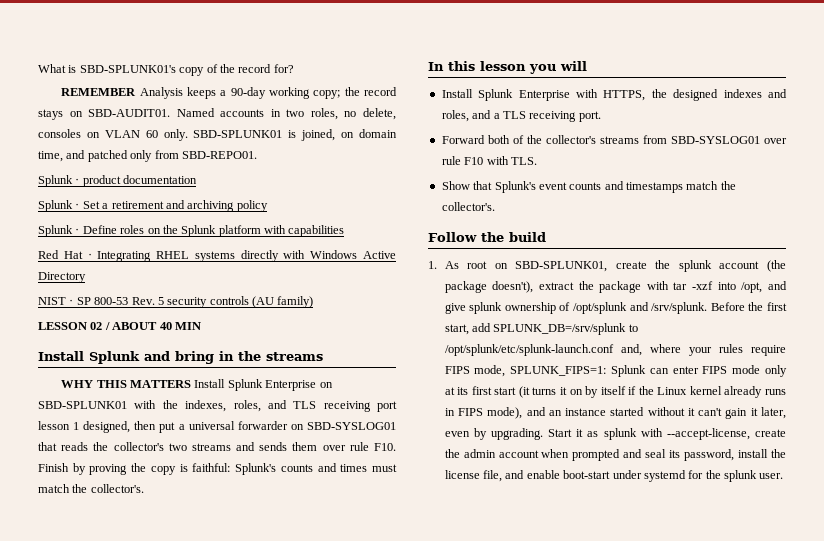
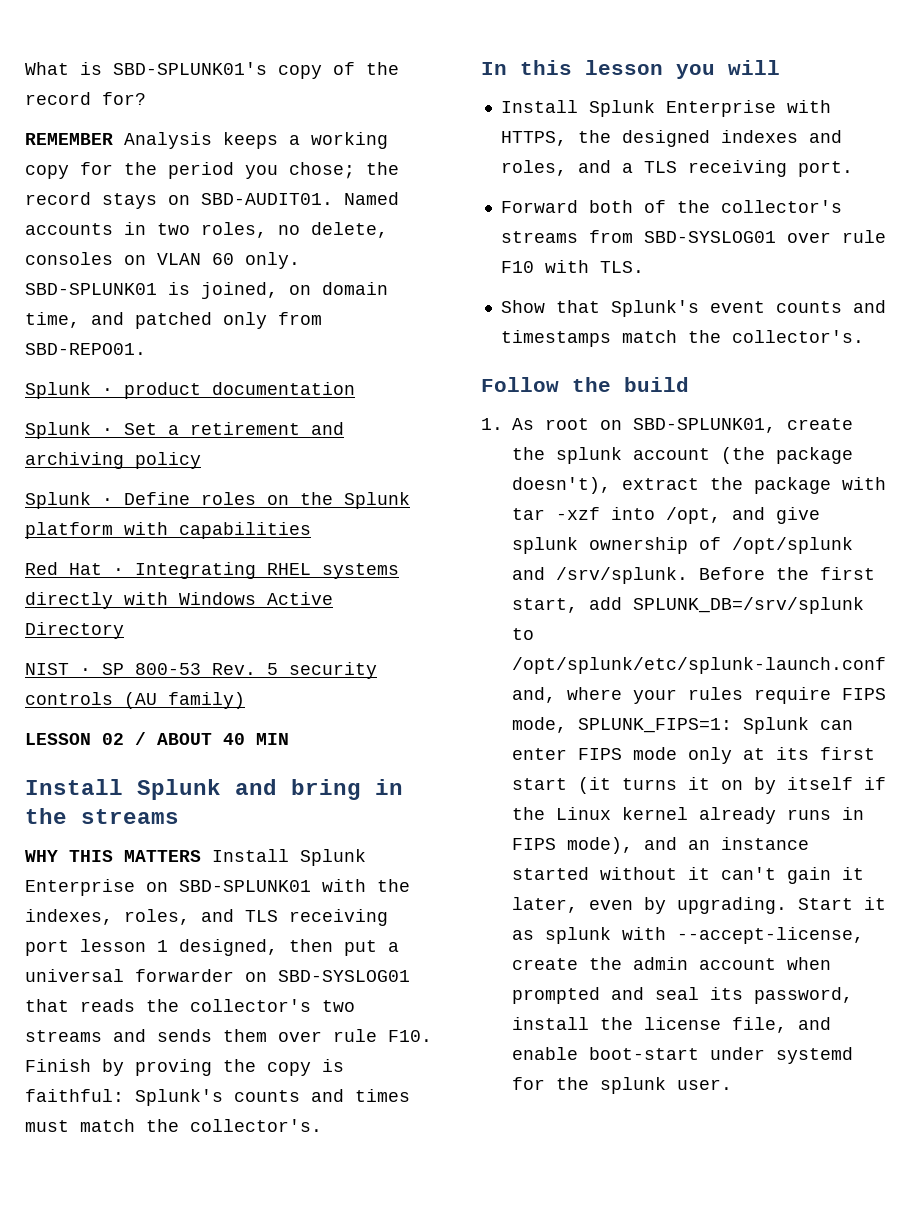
- REMEMBER Analysis keeps a 90-day working copy; the record stays on SBD-AUDIT01.
+ REMEMBER Analysis keeps a working copy for the period you chose; the record stays on SBD-AUDIT01.

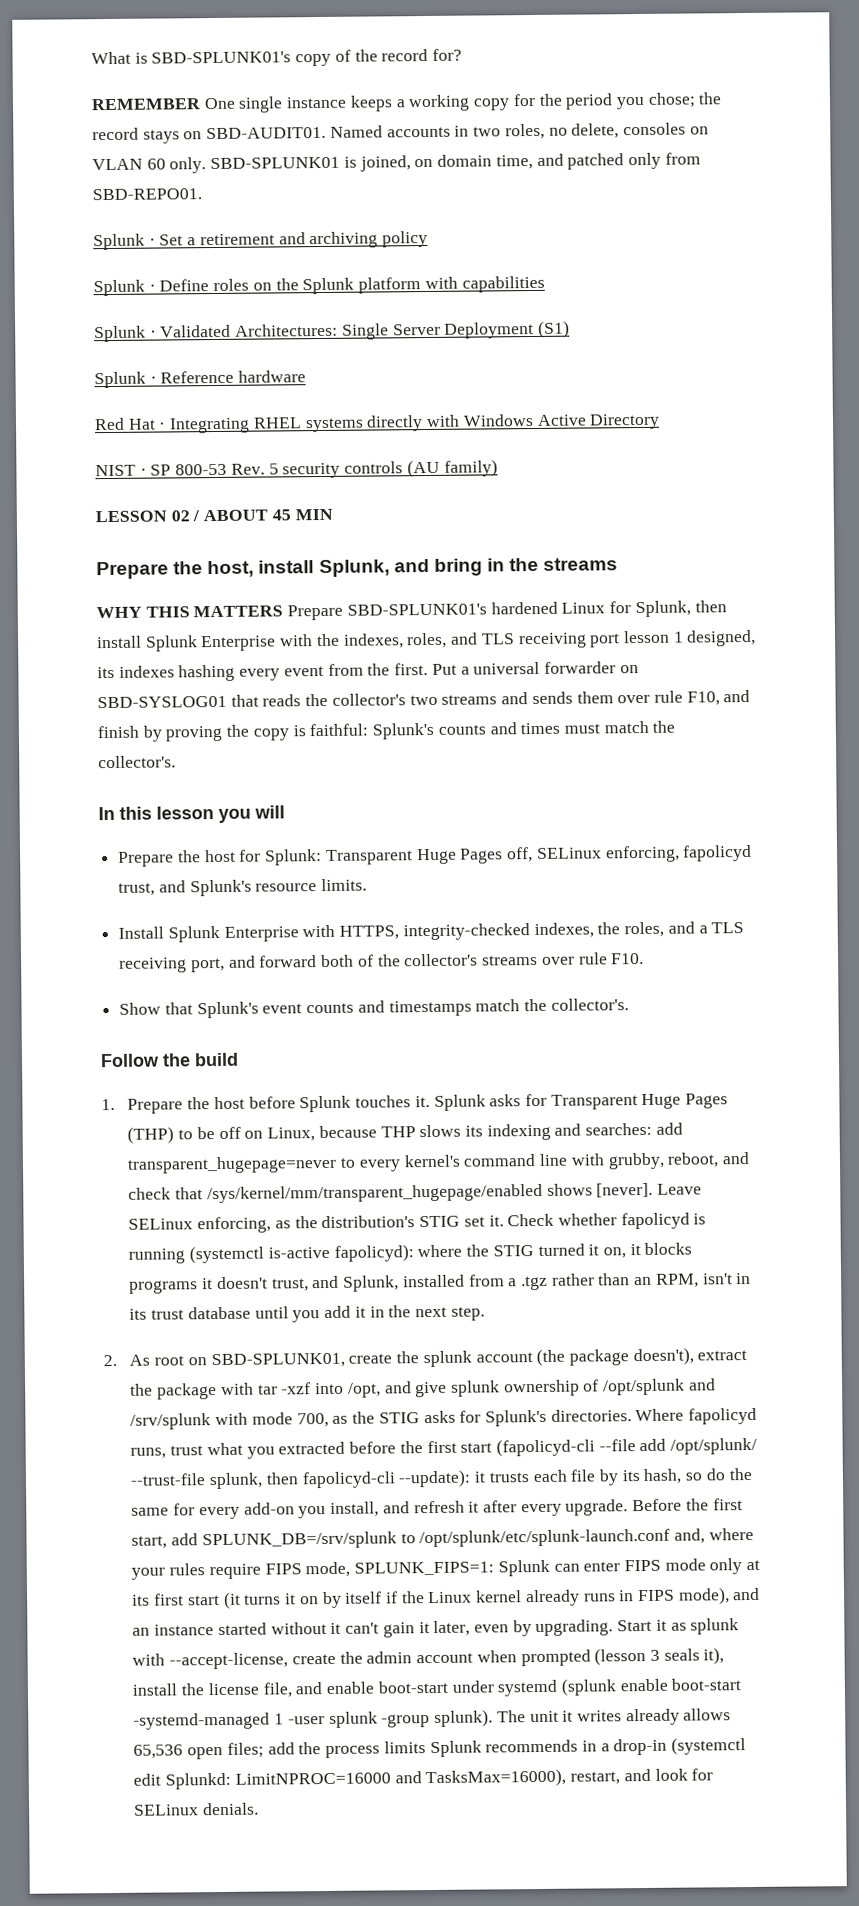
- REMEMBER Analysis keeps a working copy for the period you chose; the record stays on SBD-AUDIT01.
+ REMEMBER One single instance keeps a working copy for the period you chose; the record stays on SBD-AUDIT01.
- Splunk · product documentation
+ Splunk · Validated Architectures: Single Server Deployment (S1)
+ Splunk · Reference hardware
- LESSON 02 / ABOUT 40 MIN
+ LESSON 02 / ABOUT 45 MIN
- Install Splunk and bring in the streams
+ Prepare the host, install Splunk, and bring in the streams
- WHY THIS MATTERS Install Splunk Enterprise on SBD-SPLUNK01 with the indexes, roles, and TLS receiving port lesson 1 designed, then put a universal forwarder on SBD-SYSLOG01 that reads the collector's two streams and sends them over rule F10. Finish by proving the copy is faithful: Splunk's counts and times must match the collector's.
+ WHY THIS MATTERS Prepare SBD-SPLUNK01's hardened Linux for Splunk, then install Splunk Enterprise with the indexes, roles, and TLS receiving port lesson 1 designed, its indexes hashing every event from the first. Put a universal forwarder on SBD-SYSLOG01 that reads the collector's two streams and sends them over rule F10, and finish by proving the copy is faithful: Splunk's counts and times must match the collector's.
+ Prepare the host for Splunk: Transparent Huge Pages off, SELinux enforcing, fapolicyd trust, and Splunk's resource limits.
- Install Splunk Enterprise with HTTPS, the designed indexes and roles, and a TLS receiving port.
- Forward both of the collector's streams from SBD-SYSLOG01 over rule F10 with TLS.
+ Install Splunk Enterprise with HTTPS, integrity-checked indexes, the roles, and a TLS receiving port, and forward both of the collector's streams over rule F10.
- 1. As root on SBD-SPLUNK01, create the splunk account (the package doesn't), extract the package with tar -xzf into /opt, and give splunk ownership of /opt/splunk and /srv/splunk.
+ 1. Prepare the host before Splunk touches it. Splunk asks for Transparent Huge Pages (THP) to be off on Linux, because THP slows its indexing and searches: add transparent_hugepage=never to every kernel's command line with grubby, reboot, and check that /sys/kernel/mm/transparent_hugepage/enabled shows [never]. Leave SELinux enforcing, as the distribution's STIG set it. Check whether fapolicyd is running (systemctl is-active fapolicyd): where the STIG turned it on, it blocks programs it doesn't trust, and Splunk, installed from a .tgz rather than an RPM, isn't in its trust database until you add it in the next step.
+ 2. As root on SBD-SPLUNK01, create the splunk account (the package doesn't), extract the package with tar -xzf into /opt, and give splunk ownership of /opt/splunk and /srv/splunk with mode 700, as the STIG asks for Splunk's directories. Where fapolicyd runs, trust what you extracted before the first start (fapolicyd-cli --file add /opt/splunk/ --trust-file splunk, then fapolicyd-cli --update): it trusts each file by its hash, so do the same for every add-on you install, and refresh it after every upgrade.
- Start it as splunk with --accept-license, create the admin account when prompted and seal its password, install the license file, and enable boot-start under systemd for the splunk user.
+ Start it as splunk with --accept-license, create the admin account when prompted (lesson 3 seals it), install the license file, and enable boot-start under systemd (splunk enable boot-start -systemd-managed 1 -user splunk -group splunk). The unit it writes already allows 65,536 open files; add the process limits Splunk recommends in a drop-in (systemctl edit Splunkd: LimitNPROC=16000 and TasksMax=16000), restart, and look for SELinux denials.

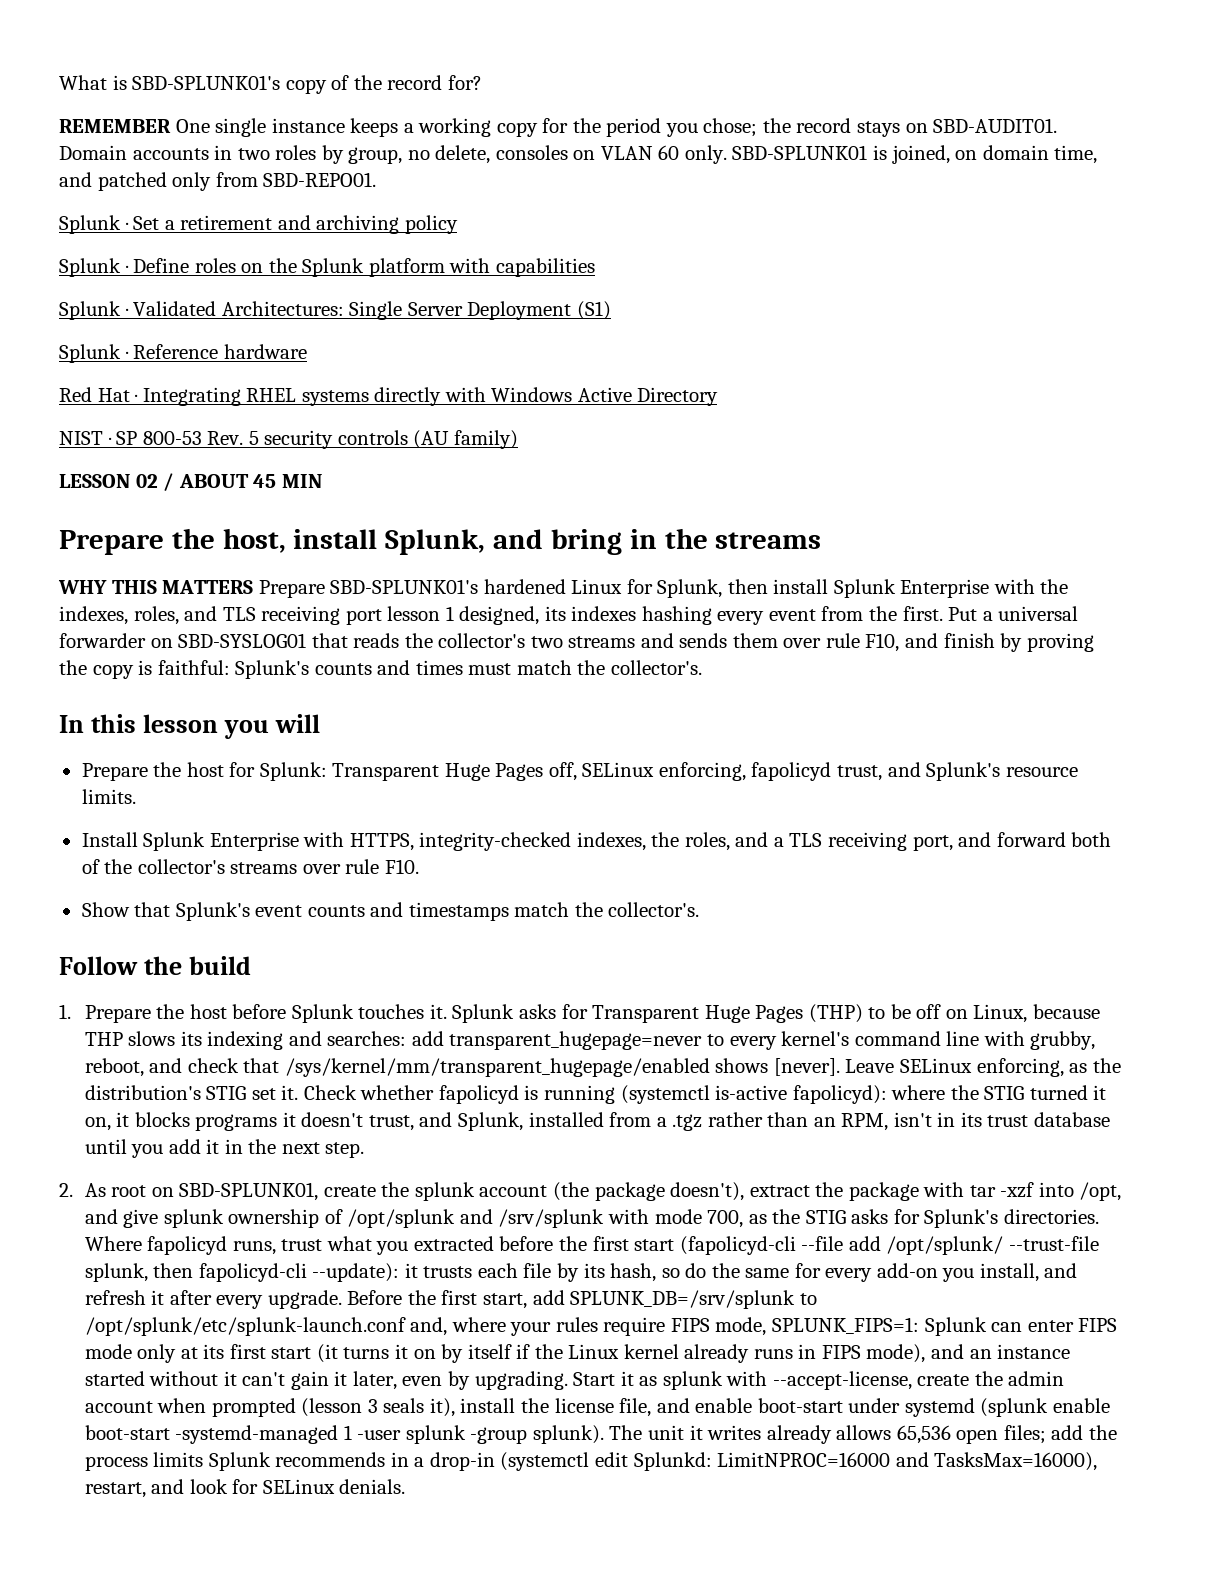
- Named accounts in two roles, no delete, consoles on VLAN 60 only.
+ Domain accounts in two roles by group, no delete, consoles on VLAN 60 only.

